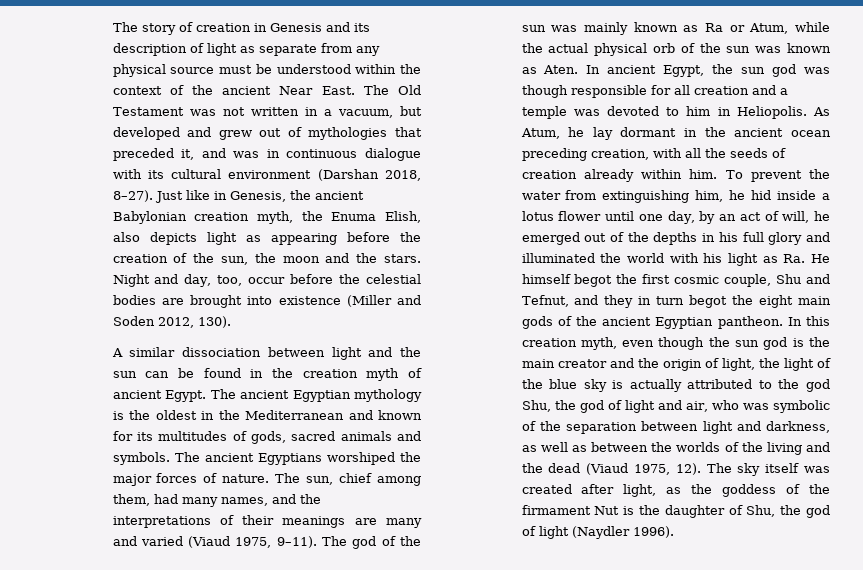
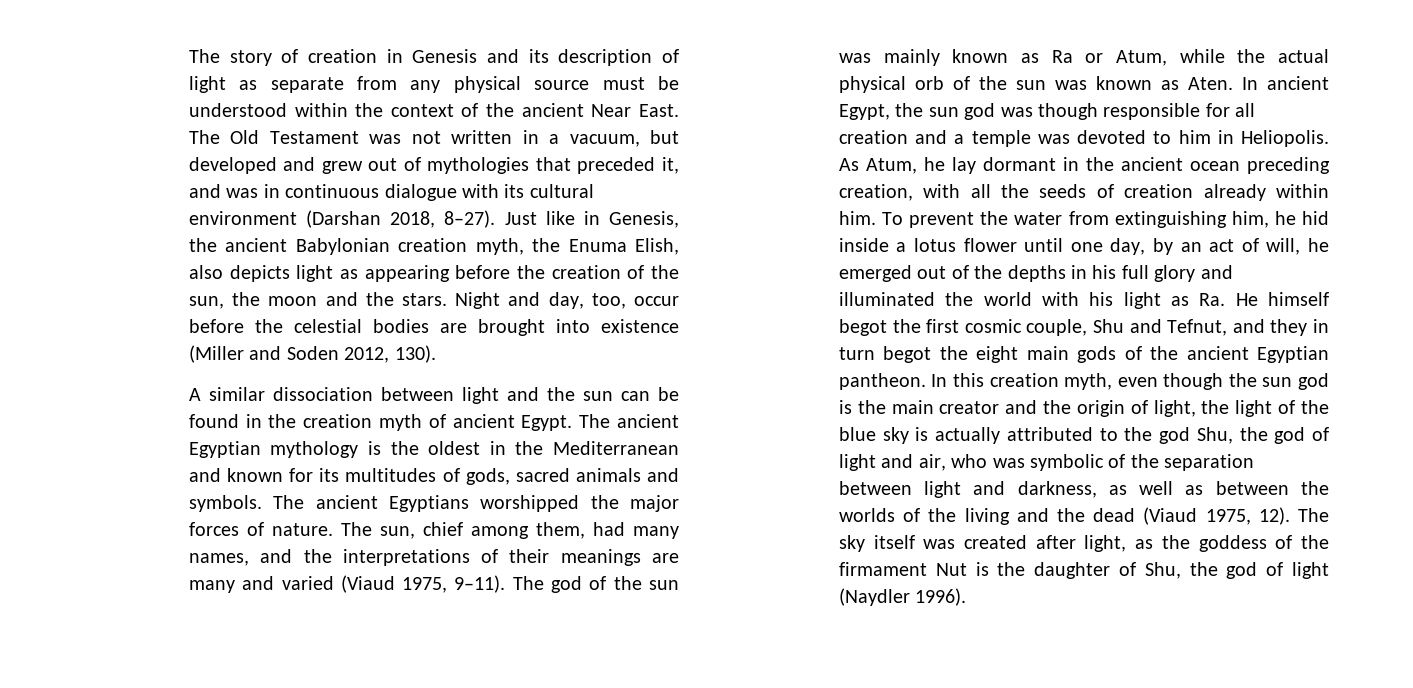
- The ancient Egyptians worshiped the major forces of nature.
+ The ancient Egyptians worshipped the major forces of nature.

